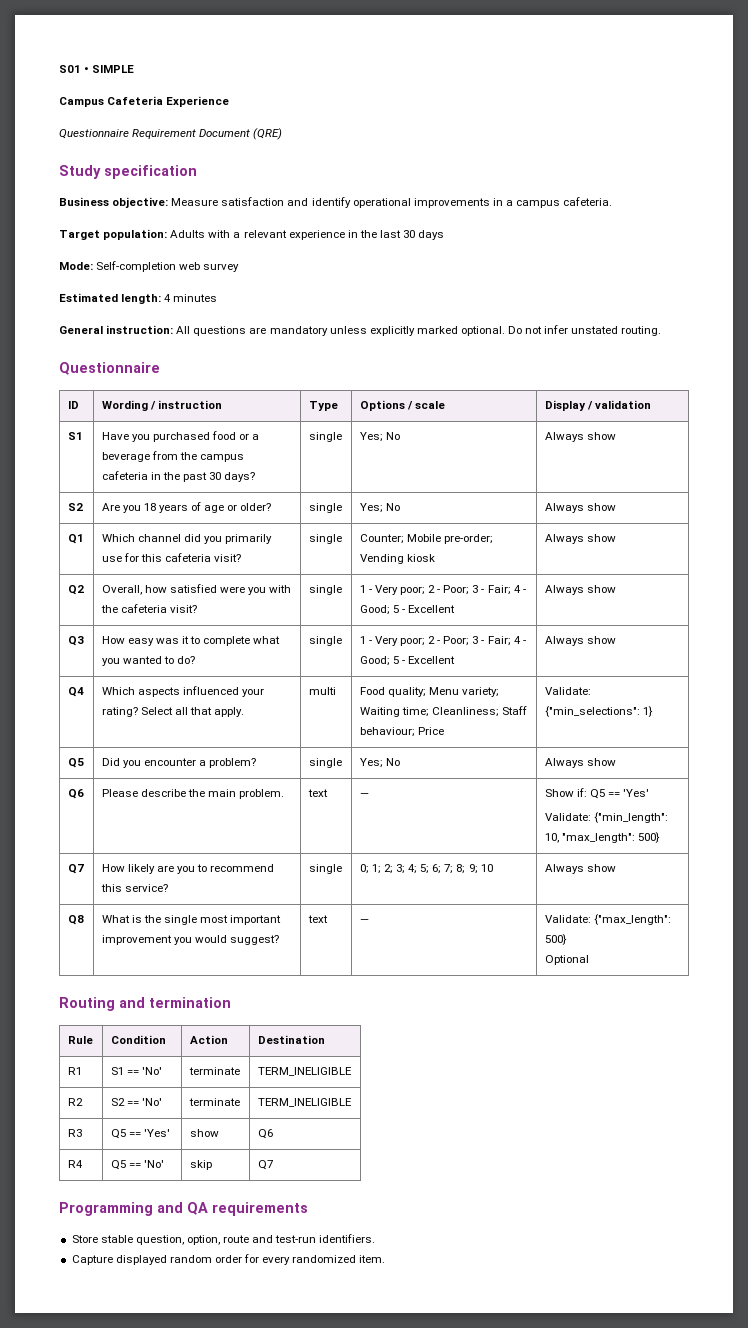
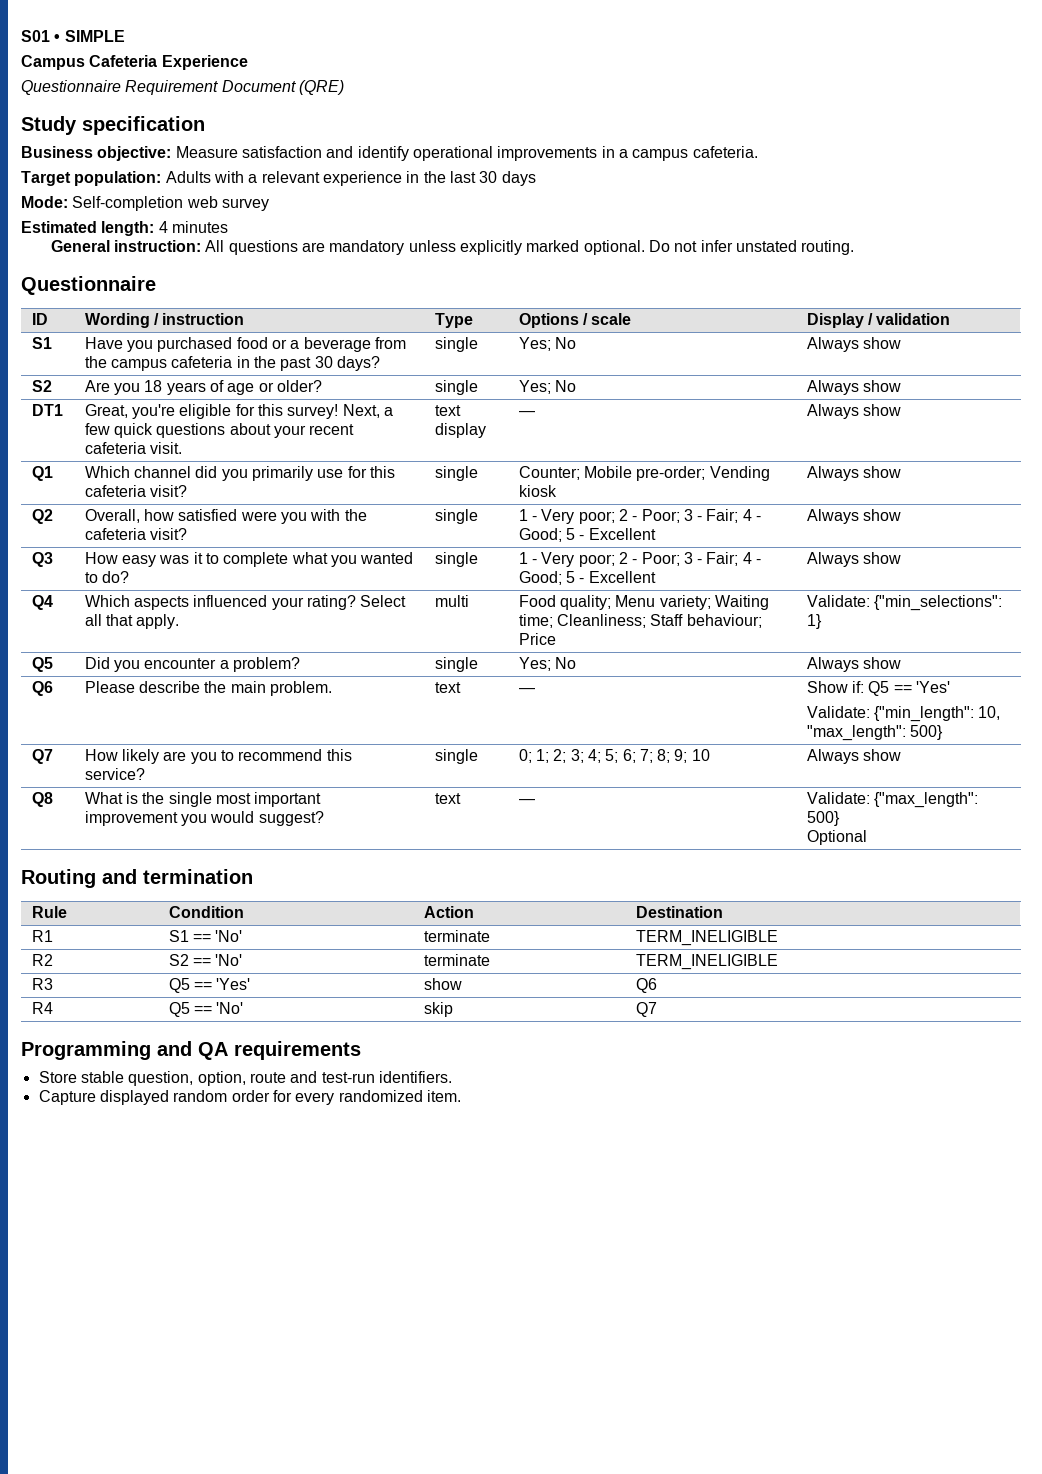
+ DT1 | Great, you're eligible for this survey! Next, a few quick questions about your recent cafeteria visit. | text display | — | Always show

